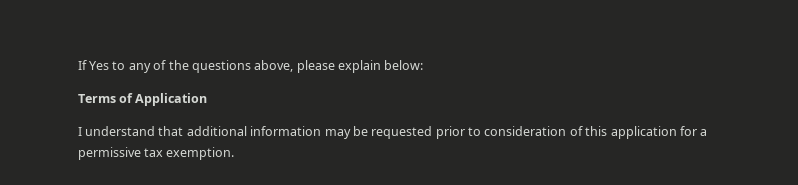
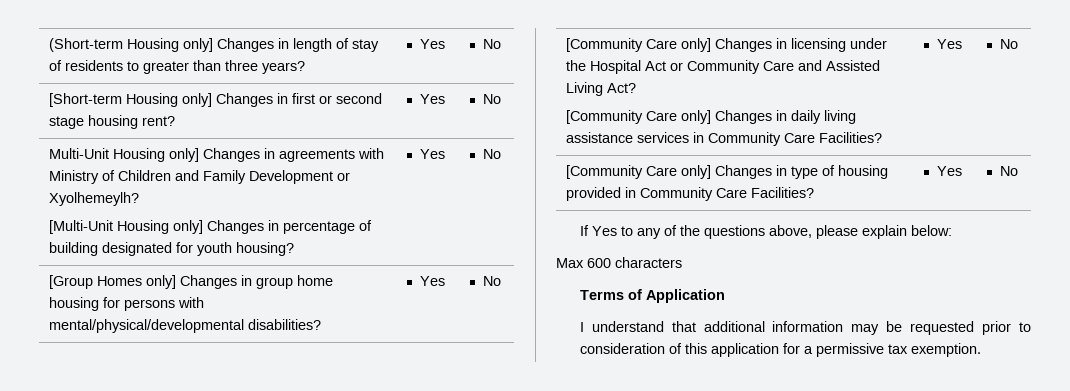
+ (Short-term Housing only] Changes in length of stay of residents to greater than three years? | Yes | No
+ [Short-term Housing only] Changes in first or second stage housing rent? | Yes | No
+ Multi-Unit Housing only] Changes in agreements with Ministry of Children and Family Development or Xyolhemeylh?
+ [Multi-Unit Housing only] Changes in percentage of building designated for youth housing? | Yes | No
+ [Group Homes only] Changes in group home housing for persons with mental/physical/developmental disabilities? | Yes | No
+ [Community Care only] Changes in licensing under the Hospital Act or Community Care and Assisted Living Act?
+ [Community Care only] Changes in daily living assistance services in Community Care Facilities? | Yes | No
+ [Community Care only] Changes in type of housing provided in Community Care Facilities? | Yes | No
+ Max 600 characters

